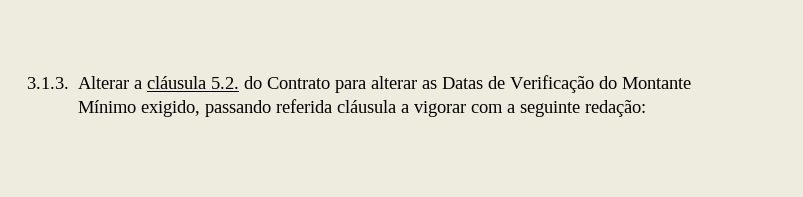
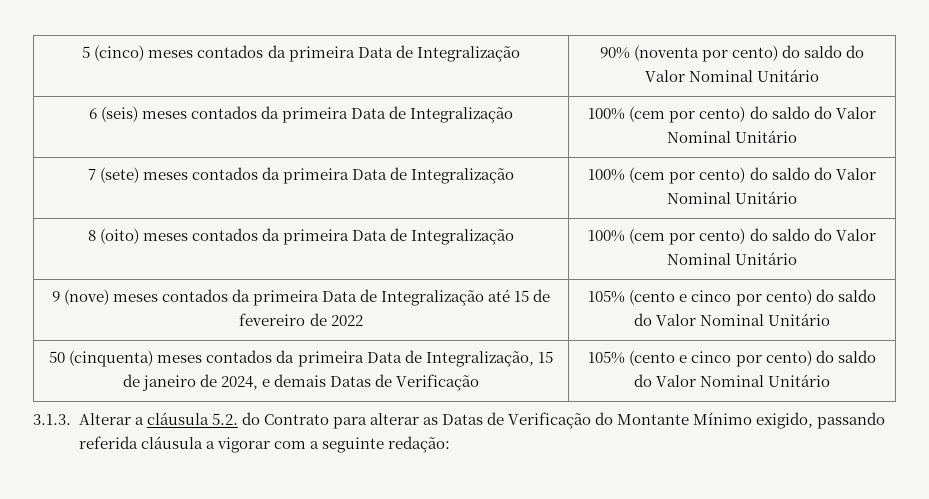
+ 5 (cinco) meses contados da primeira Data de Integralização | 90% (noventa por cento) do saldo do Valor Nominal Unitário
+ 6 (seis) meses contados da primeira Data de Integralização | 100% (cem por cento) do saldo do Valor Nominal Unitário
+ 7 (sete) meses contados da primeira Data de Integralização | 100% (cem por cento) do saldo do Valor Nominal Unitário
+ 8 (oito) meses contados da primeira Data de Integralização | 100% (cem por cento) do saldo do Valor Nominal Unitário
+ 9 (nove) meses contados da primeira Data de Integralização até 15 de fevereiro de 2022 | 105% (cento e cinco por cento) do saldo do Valor Nominal Unitário
+ 50 (cinquenta) meses contados da primeira Data de Integralização, 15 de janeiro de 2024, e demais Datas de Verificação | 105% (cento e cinco por cento) do saldo do Valor Nominal Unitário

